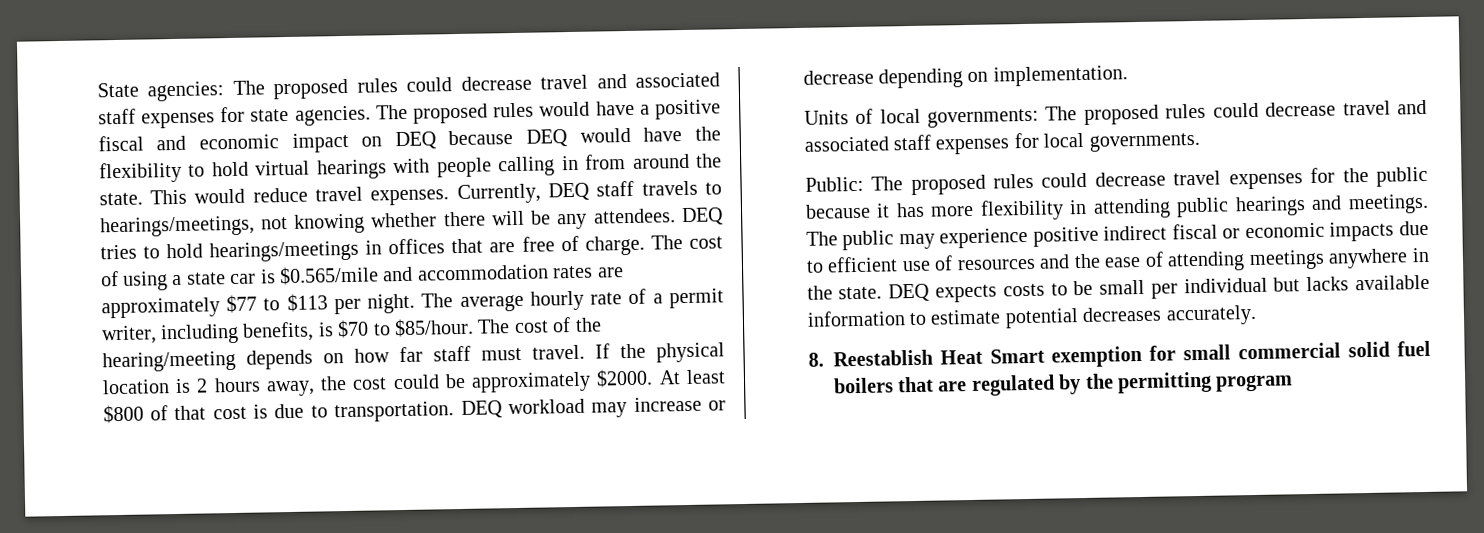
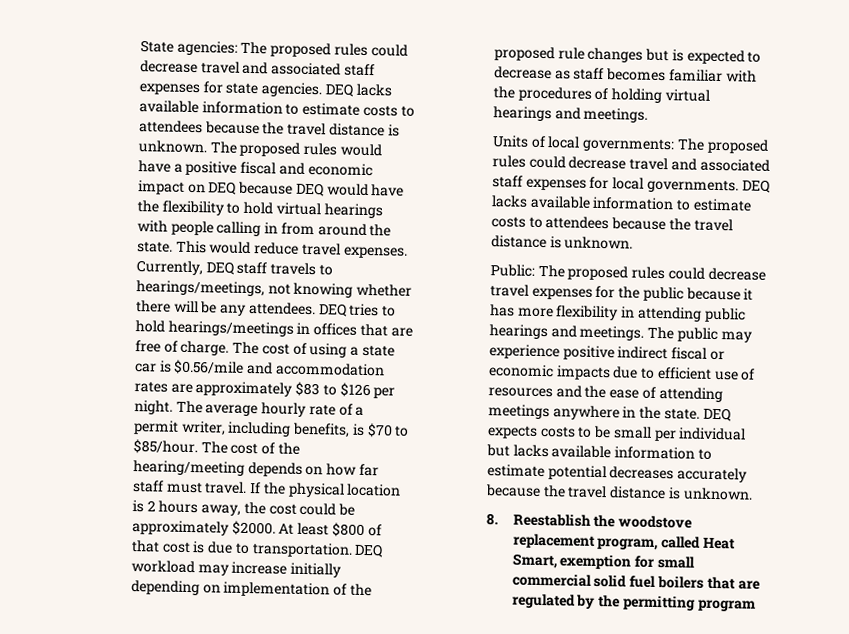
- State agencies: The proposed rules could decrease travel and associated staff expenses for state agencies.
+ State agencies: The proposed rules could decrease travel and associated staff expenses for state agencies. DEQ lacks available information to estimate costs to attendees because the travel distance is unknown.
- The cost of using a state car is $0.565/mile and accommodation rates are approximately $77 to $113 per night.
+ The cost of using a state car is $0.56/mile and accommodation rates are approximately $83 to $126 per night.
- DEQ workload may increase or decrease depending on implementation.
+ DEQ workload may increase initially depending on implementation of the proposed rule changes but is expected to decrease as staff becomes familiar with the procedures of holding virtual hearings and meetings.
- Units of local governments: The proposed rules could decrease travel and associated staff expenses for local governments.
+ Units of local governments: The proposed rules could decrease travel and associated staff expenses for local governments. DEQ lacks available information to estimate costs to attendees because the travel distance is unknown.
- DEQ expects costs to be small per individual but lacks available information to estimate potential decreases accurately.
- 8. Reestablish Heat Smart exemption for small commercial solid fuel boilers that are regulated by the permitting program
+ DEQ expects costs to be small per individual but lacks available information to estimate potential decreases accurately because the travel distance is unknown.
+ 8. Reestablish the woodstove replacement program, called Heat Smart, exemption for small commercial solid fuel boilers that are regulated by the permitting program

